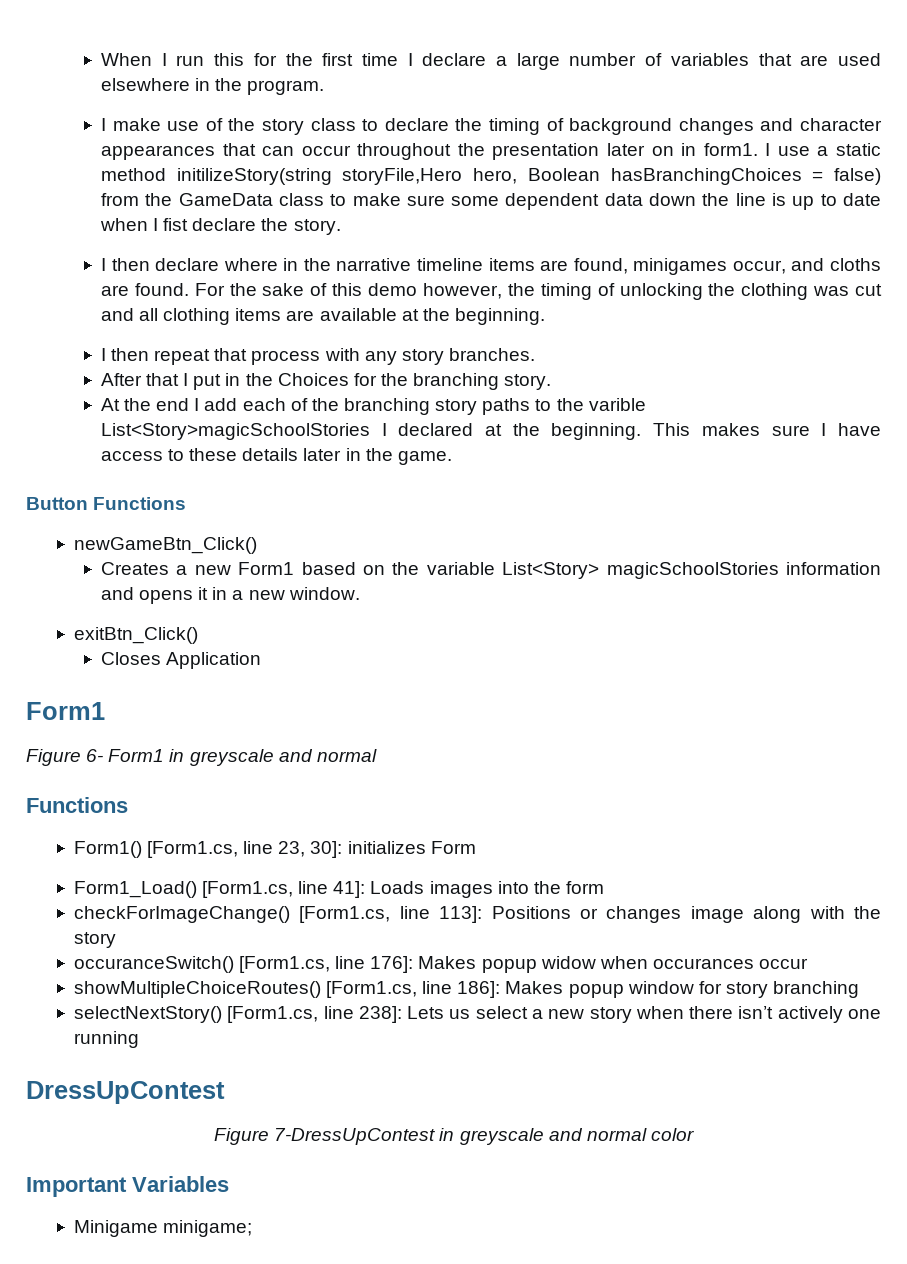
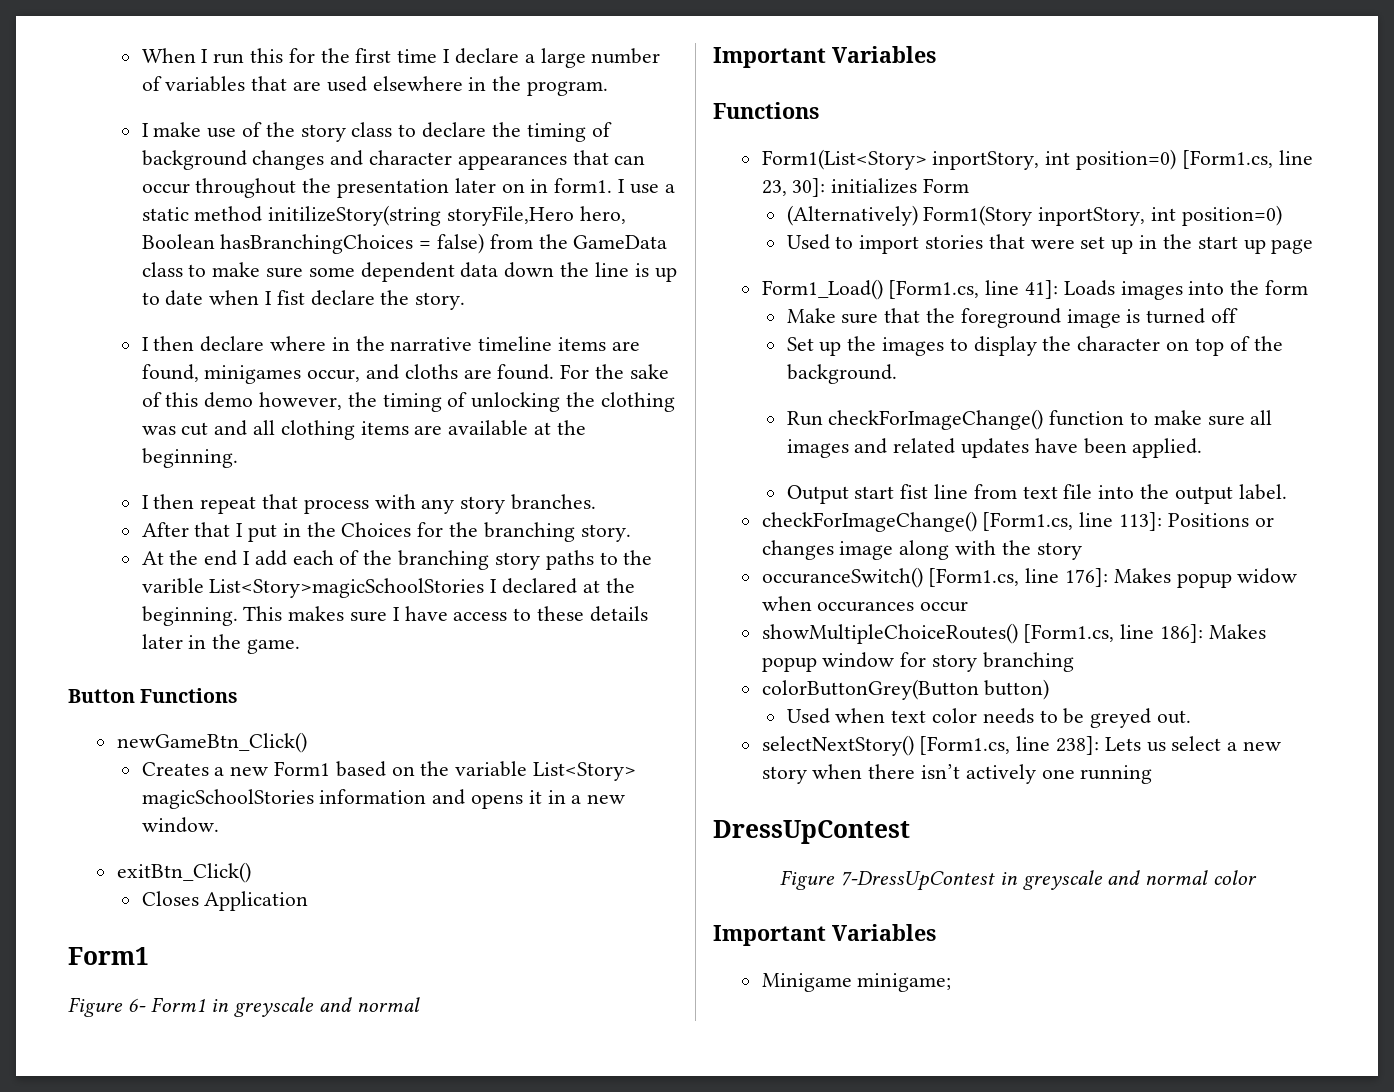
  Figure 6- Form1 in greyscale and normal
+ Important Variables
  Functions
- Form1() [Form1.cs, line 23, 30]: initializes Form
+ Form1(List<Story> inportStory, int position=0) [Form1.cs, line 23, 30]: initializes Form
+ (Alternatively) Form1(Story inportStory, int position=0)
+ Used to import stories that were set up in the start up page
+ Make sure that the foreground image is turned off
+ Set up the images to display the character on top of the background.
+ Run checkForImageChange() function to make sure all images and related updates have been applied.
+ Output start fist line from text file into the output label.
+ colorButtonGrey(Button button)
+ Used when text color needs to be greyed out.

